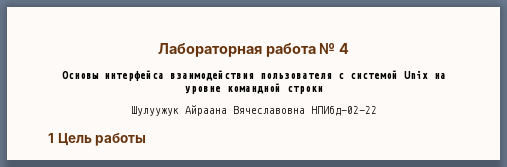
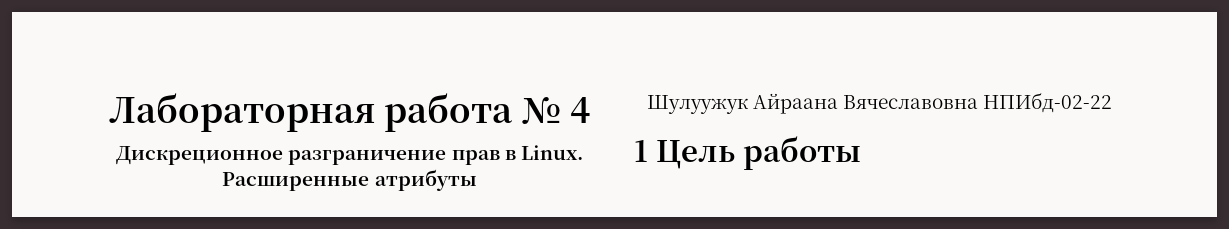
- Основы интерфейса взаимодействия пользователя с системой Unix на уровне командной строки
+ Дискреционное разграничение прав в Linux. Расширенные атрибуты

